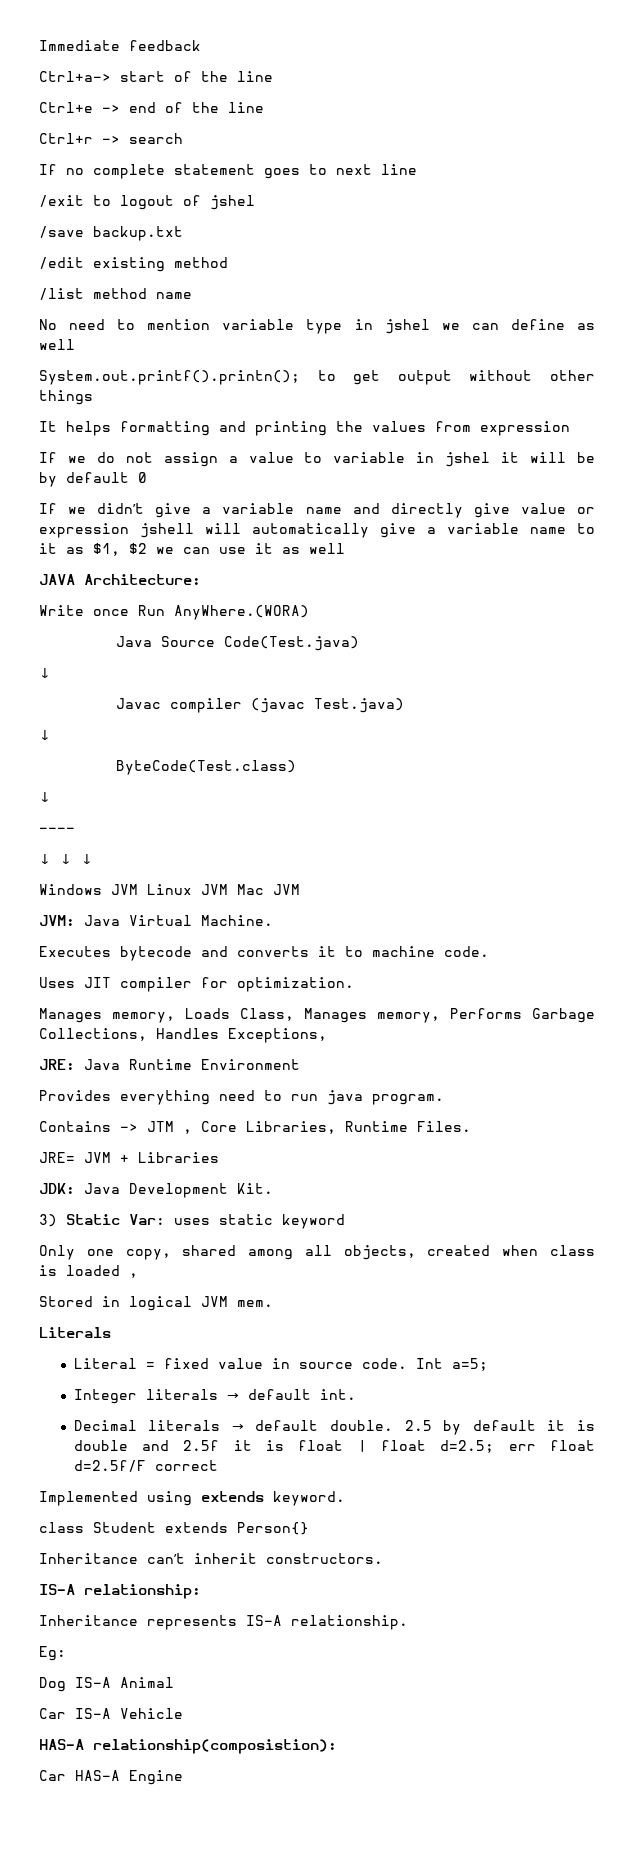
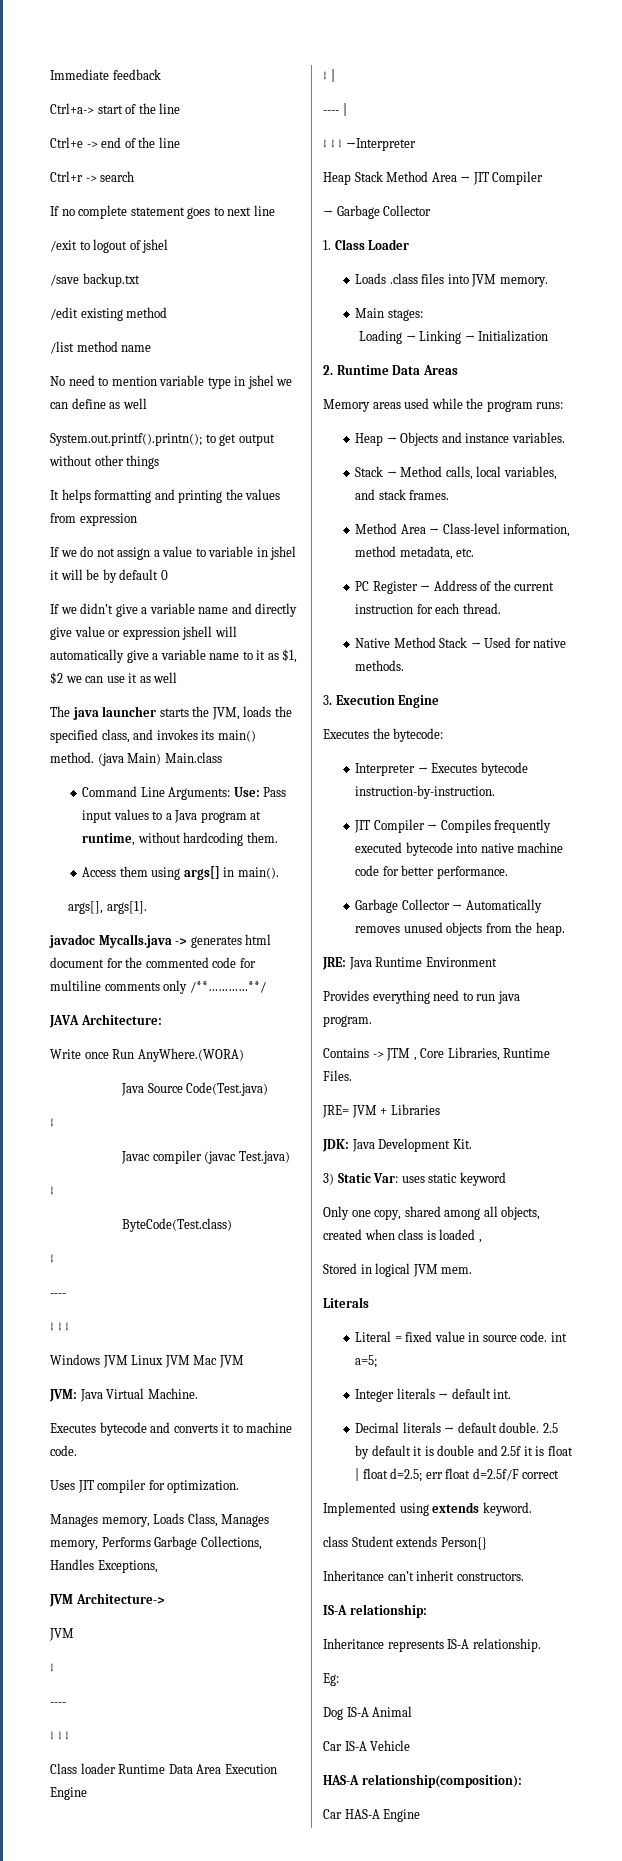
+ The java launcher starts the JVM, loads the specified class, and invokes its main() method. (java Main) Main.class
+ Command Line Arguments: Use: Pass input values to a Java program at runtime, without hardcoding them.
+ Access them using args[] in main().
+ args[], args[1].
+ javadoc Mycalls.java -> generates html document for the commented code for multiline comments only /**…………**/
+ JVM Architecture->
+ JVM
+ ↓
+ ----
+ ↓ ↓ ↓
+ Class loader Runtime Data Area Execution Engine
+ ↓ |
+ ---- |
+ ↓ ↓ ↓ →Interpreter
+ Heap Stack Method Area → JIT Compiler
+ → Garbage Collector
+ 1. Class Loader
+ Loads .class files into JVM memory.
+ Main stages:
+ Loading → Linking → Initialization
+ 2. Runtime Data Areas
+ Memory areas used while the program runs:
+ Heap → Objects and instance variables.
+ Stack → Method calls, local variables, and stack frames.
+ Method Area → Class-level information, method metadata, etc.
+ PC Register → Address of the current instruction for each thread.
+ Native Method Stack → Used for native methods.
+ 3. Execution Engine
+ Executes the bytecode:
+ Interpreter → Executes bytecode instruction-by-instruction.
+ JIT Compiler → Compiles frequently executed bytecode into native machine code for better performance.
+ Garbage Collector → Automatically removes unused objects from the heap.
- Literal = fixed value in source code. Int a=5;
+ Literal = fixed value in source code. int a=5;
- HAS-A relationship(composistion):
+ HAS-A relationship(composition):

